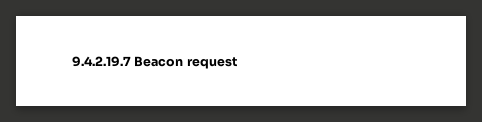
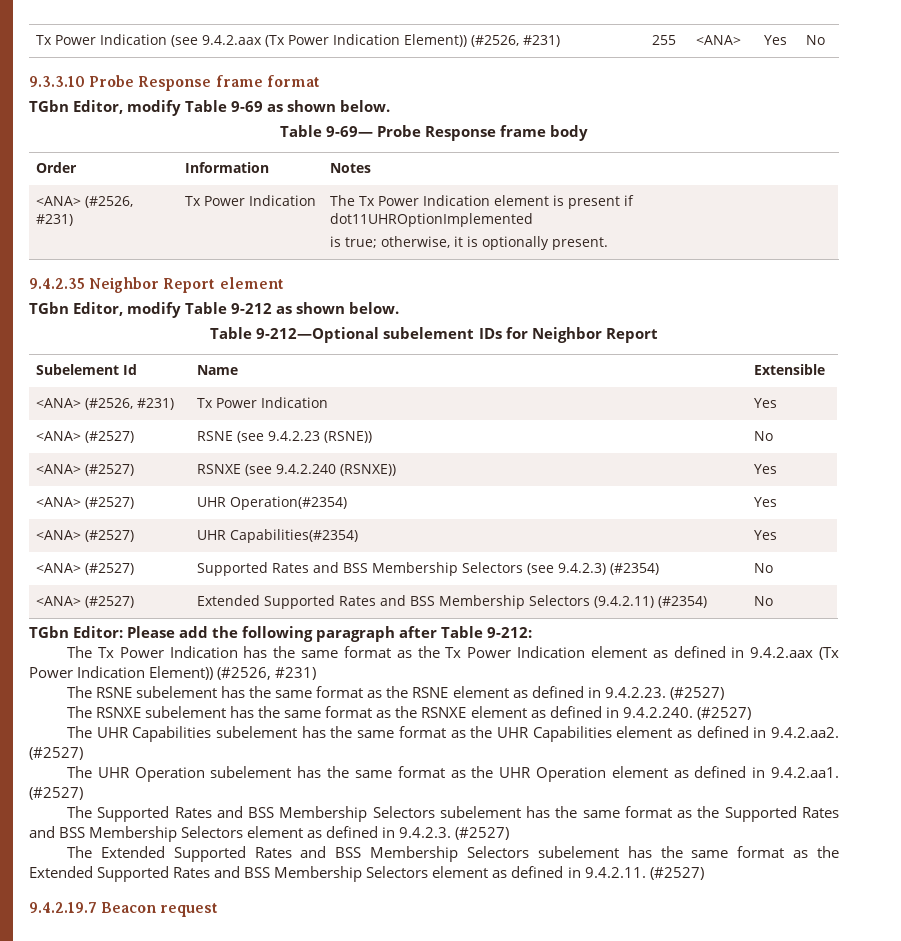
+ Tx Power Indication (see 9.4.2.aax (Tx Power Indication Element)) (#2526, #231) | 255 | <ANA> | Yes | No
+ 9.3.3.10 Probe Response frame format
+ TGbn Editor, modify Table 9-69 as shown below.
+ Table 9-69— Probe Response frame body
+ Order | Information | Notes
+ <ANA> (#2526, #231) | Tx Power Indication | The Tx Power Indication element is present if dot11UHROptionImplemented
+ is true; otherwise, it is optionally present.
+ 9.4.2.35 Neighbor Report element
+ TGbn Editor, modify Table 9-212 as shown below.
+ Table 9-212—Optional subelement IDs for Neighbor Report
+ Subelement Id | Name | Extensible
+ <ANA> (#2526, #231) | Tx Power Indication | Yes
+ <ANA> (#2527) | RSNE (see 9.4.2.23 (RSNE)) | No
+ <ANA> (#2527) | RSNXE (see 9.4.2.240 (RSNXE)) | Yes
+ <ANA> (#2527) | UHR Operation(#2354) | Yes
+ <ANA> (#2527) | UHR Capabilities(#2354) | Yes
+ <ANA> (#2527) | Supported Rates and BSS Membership Selectors (see 9.4.2.3) (#2354) | No
+ <ANA> (#2527) | Extended Supported Rates and BSS Membership Selectors (9.4.2.11) (#2354) | No
+ TGbn Editor: Please add the following paragraph after Table 9-212:
+ The Tx Power Indication has the same format as the Tx Power Indication element as defined in 9.4.2.aax (Tx Power Indication Element)) (#2526, #231)
+ The RSNE subelement has the same format as the RSNE element as defined in 9.4.2.23. (#2527)
+ The RSNXE subelement has the same format as the RSNXE element as defined in 9.4.2.240. (#2527)
+ The UHR Capabilities subelement has the same format as the UHR Capabilities element as defined in 9.4.2.aa2. (#2527)
+ The UHR Operation subelement has the same format as the UHR Operation element as defined in 9.4.2.aa1. (#2527)
+ The Supported Rates and BSS Membership Selectors subelement has the same format as the Supported Rates and BSS Membership Selectors element as defined in 9.4.2.3. (#2527)
+ The Extended Supported Rates and BSS Membership Selectors subelement has the same format as the Extended Supported Rates and BSS Membership Selectors element as defined in 9.4.2.11. (#2527)

